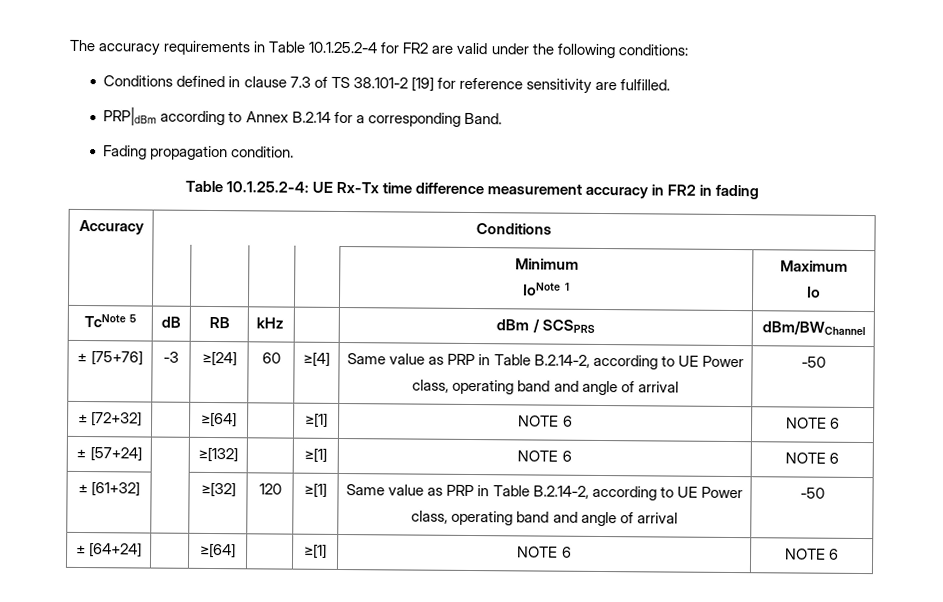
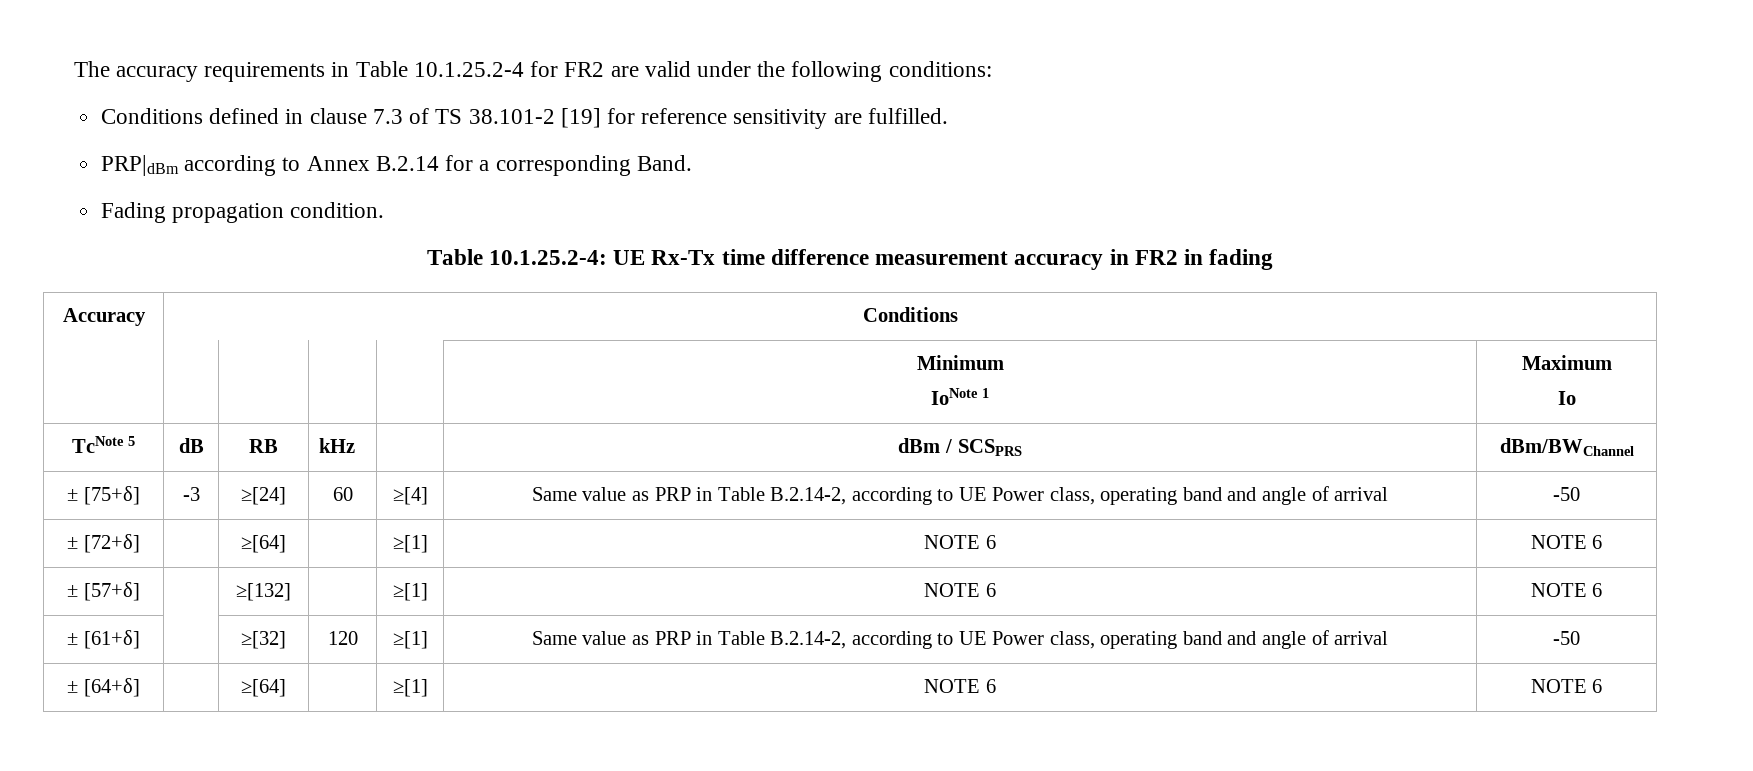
- ± [75+76] | -3 | ≥[24] | 60 | ≥[4] | Same value as PRP in Table B.2.14-2, according to UE Power class, operating band and angle of arrival | -50
+ ± [75+δ] | -3 | ≥[24] | 60 | ≥[4] | Same value as PRP in Table B.2.14-2, according to UE Power class, operating band and angle of arrival | -50
- ± [72+32] | | ≥[64] | | ≥[1] | NOTE 6 | NOTE 6
+ ± [72+δ] | | ≥[64] | | ≥[1] | NOTE 6 | NOTE 6
- ± [57+24] | | ≥[132] | | ≥[1] | NOTE 6 | NOTE 6
+ ± [57+δ] | | ≥[132] | | ≥[1] | NOTE 6 | NOTE 6
- ± [61+32] | | ≥[32] | 120 | ≥[1] | Same value as PRP in Table B.2.14-2, according to UE Power class, operating band and angle of arrival | -50
+ ± [61+δ] | | ≥[32] | 120 | ≥[1] | Same value as PRP in Table B.2.14-2, according to UE Power class, operating band and angle of arrival | -50
- ± [64+24] | | ≥[64] | | ≥[1] | NOTE 6 | NOTE 6
+ ± [64+δ] | | ≥[64] | | ≥[1] | NOTE 6 | NOTE 6

